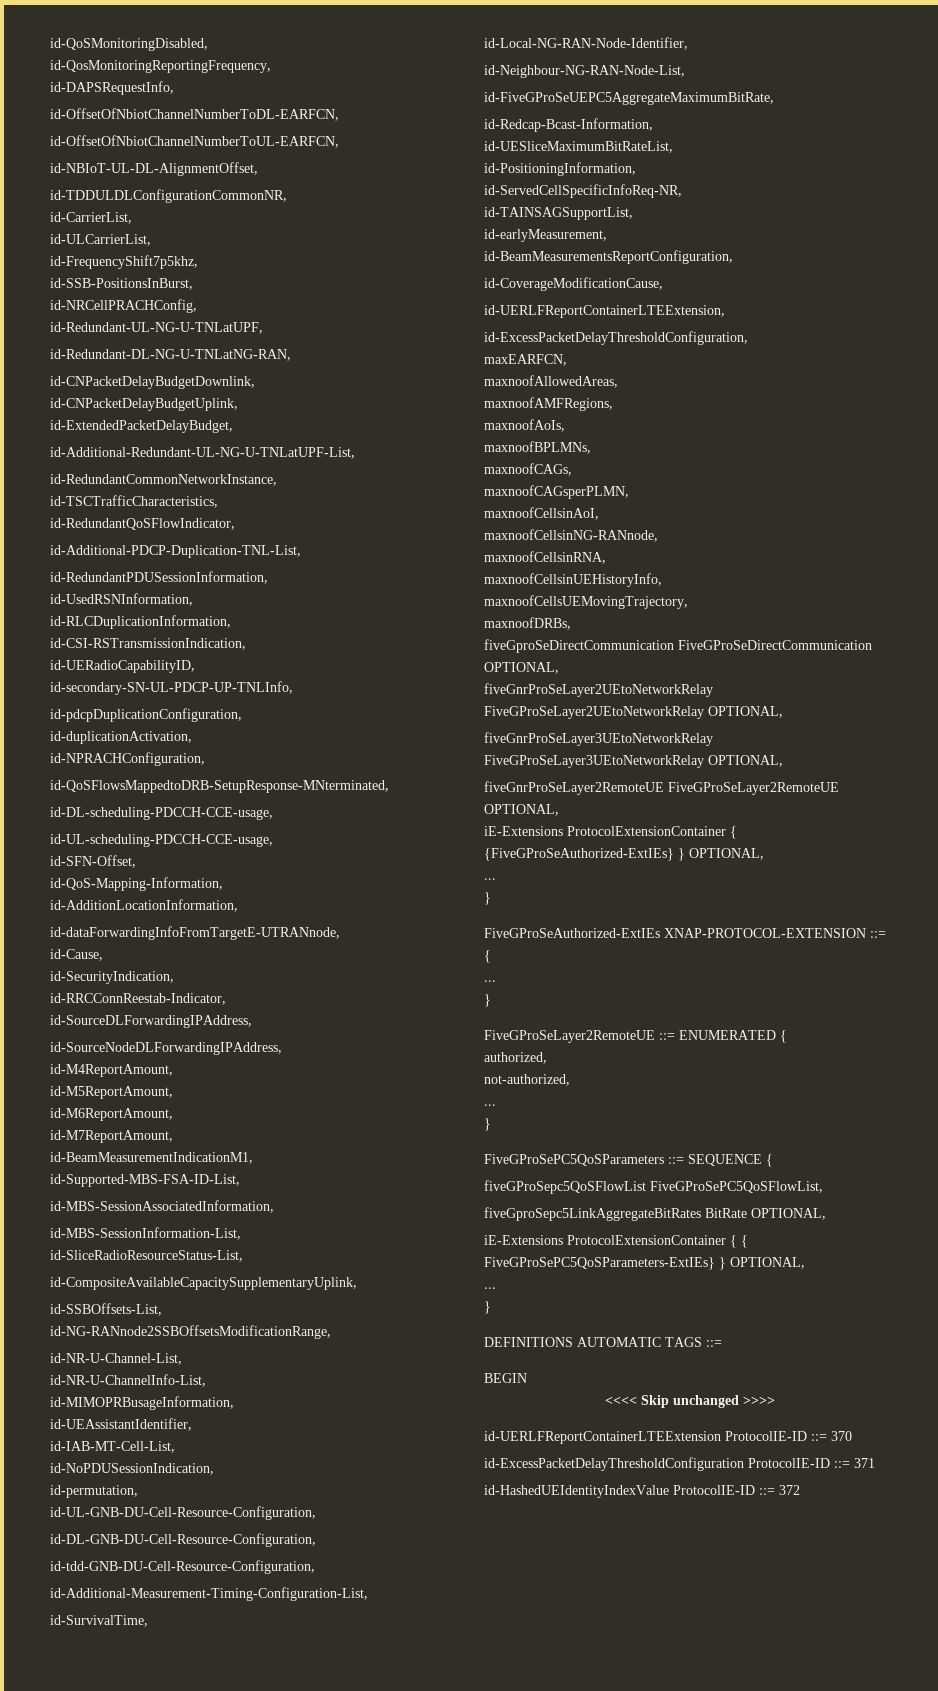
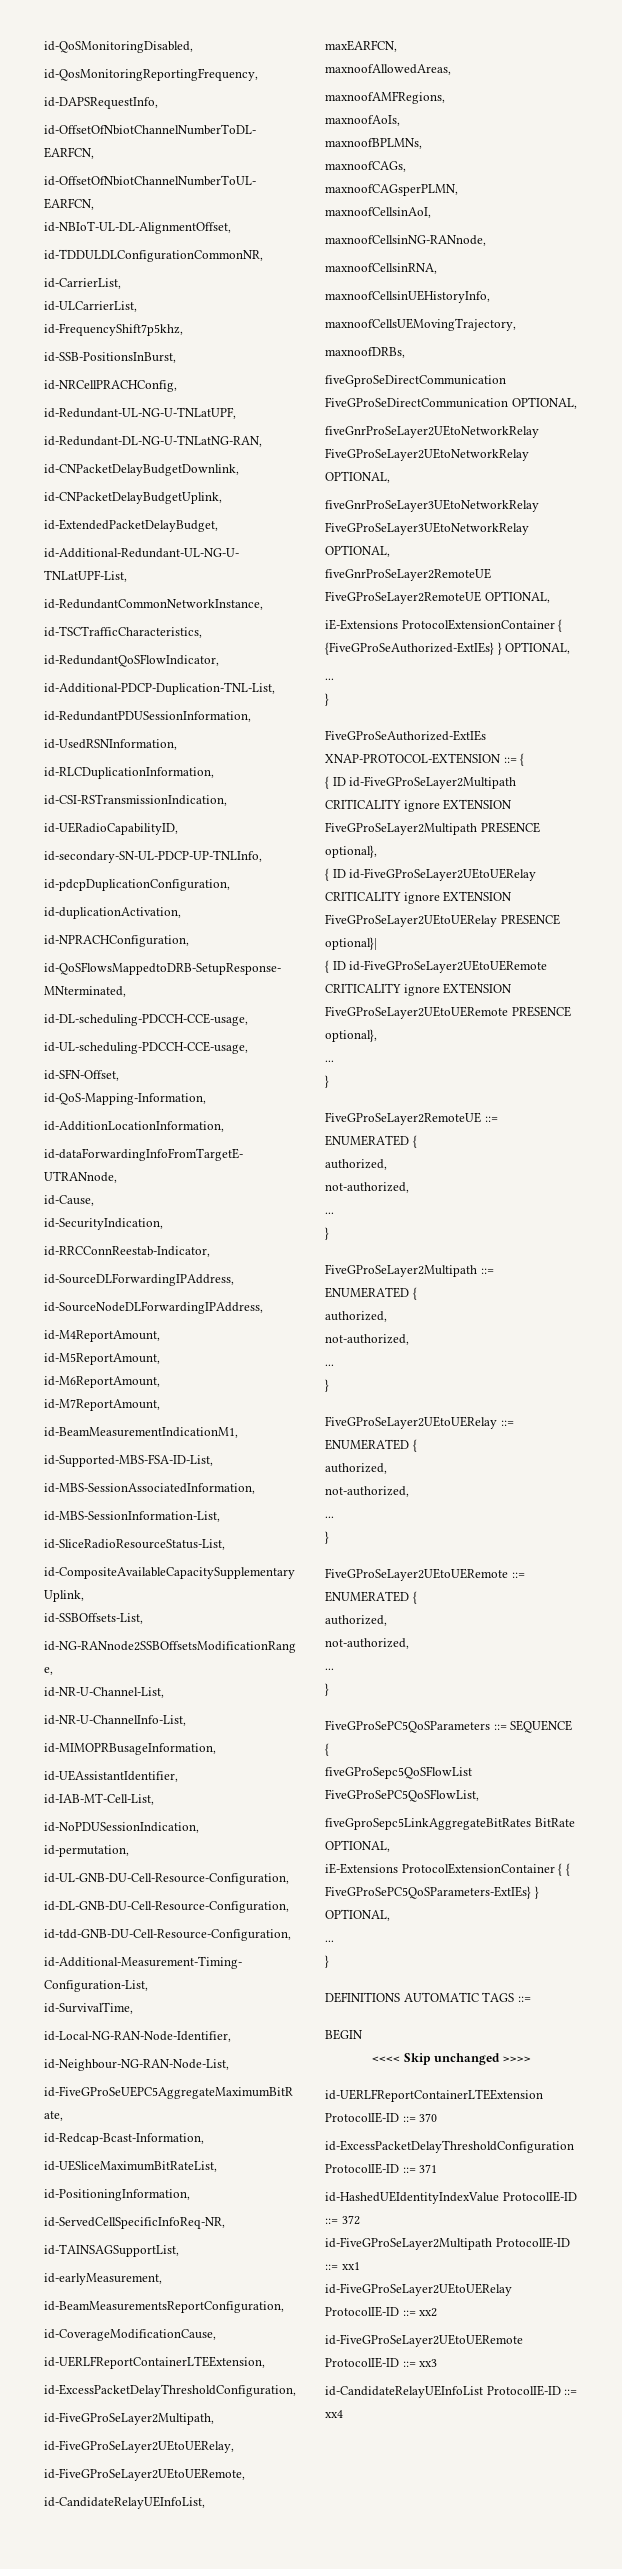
+ id-FiveGProSeLayer2Multipath,
+ id-FiveGProSeLayer2UEtoUERelay,
+ id-FiveGProSeLayer2UEtoUERemote,
+ id-CandidateRelayUEInfoList,
+ { ID id-FiveGProSeLayer2Multipath CRITICALITY ignore EXTENSION FiveGProSeLayer2Multipath PRESENCE optional},
+ { ID id-FiveGProSeLayer2UEtoUERelay CRITICALITY ignore EXTENSION FiveGProSeLayer2UEtoUERelay PRESENCE optional}|
+ { ID id-FiveGProSeLayer2UEtoUERemote CRITICALITY ignore EXTENSION FiveGProSeLayer2UEtoUERemote PRESENCE optional},
+ FiveGProSeLayer2Multipath ::= ENUMERATED {
+ authorized,
+ not-authorized,
+ ...
+ }
+ FiveGProSeLayer2UEtoUERelay ::= ENUMERATED {
+ authorized,
+ not-authorized,
+ ...
+ }
+ FiveGProSeLayer2UEtoUERemote ::= ENUMERATED {
+ authorized,
+ not-authorized,
+ ...
+ }
+ id-FiveGProSeLayer2Multipath ProtocolIE-ID ::= xx1
+ id-FiveGProSeLayer2UEtoUERelay ProtocolIE-ID ::= xx2
+ id-FiveGProSeLayer2UEtoUERemote ProtocolIE-ID ::= xx3
+ id-CandidateRelayUEInfoList ProtocolIE-ID ::= xx4

